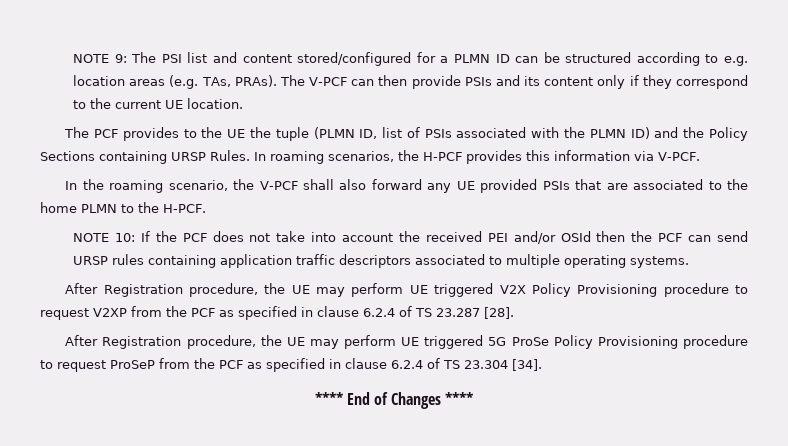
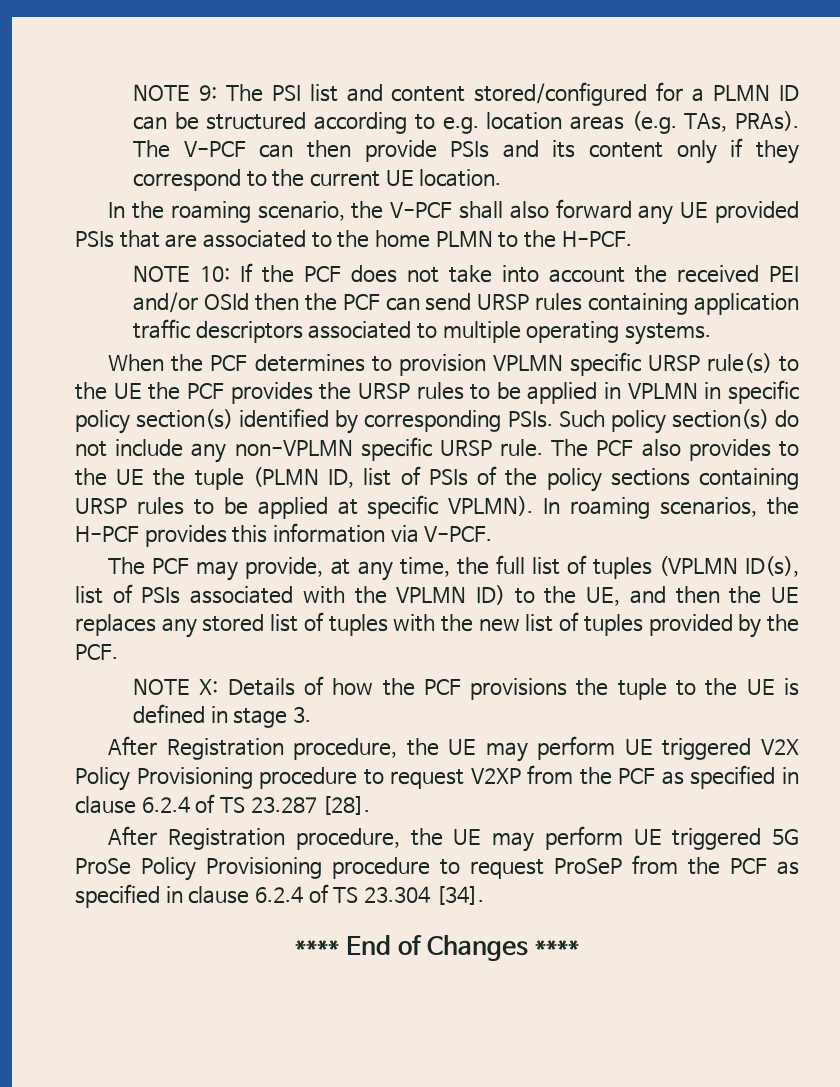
- The PCF provides to the UE the tuple (PLMN ID, list of PSIs associated with the PLMN ID) and the Policy Sections containing URSP Rules. In roaming scenarios, the H-PCF provides this information via V-PCF.
+ When the PCF determines to provision VPLMN specific URSP rule(s) to the UE the PCF provides the URSP rules to be applied in VPLMN in specific policy section(s) identified by corresponding PSIs. Such policy section(s) do not include any non-VPLMN specific URSP rule. The PCF also provides to the UE the tuple (PLMN ID, list of PSIs of the policy sections containing URSP rules to be applied at specific VPLMN). In roaming scenarios, the H-PCF provides this information via V-PCF.
+ The PCF may provide, at any time, the full list of tuples (VPLMN ID(s), list of PSIs associated with the VPLMN ID) to the UE, and then the UE replaces any stored list of tuples with the new list of tuples provided by the PCF.
+ NOTE X: Details of how the PCF provisions the tuple to the UE is defined in stage 3.

